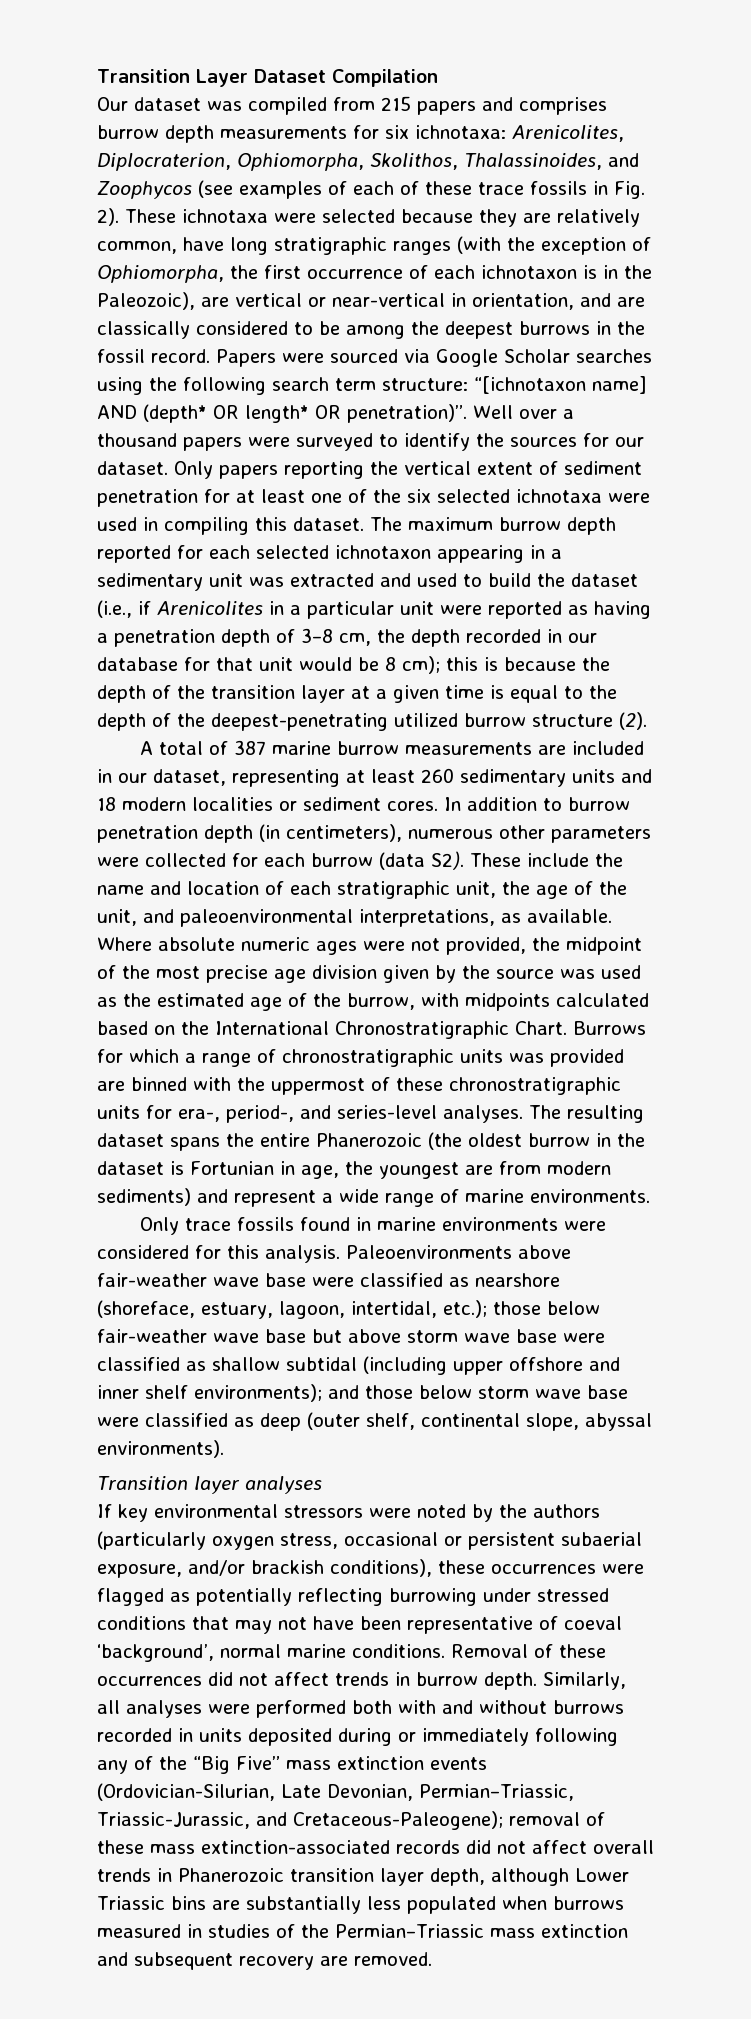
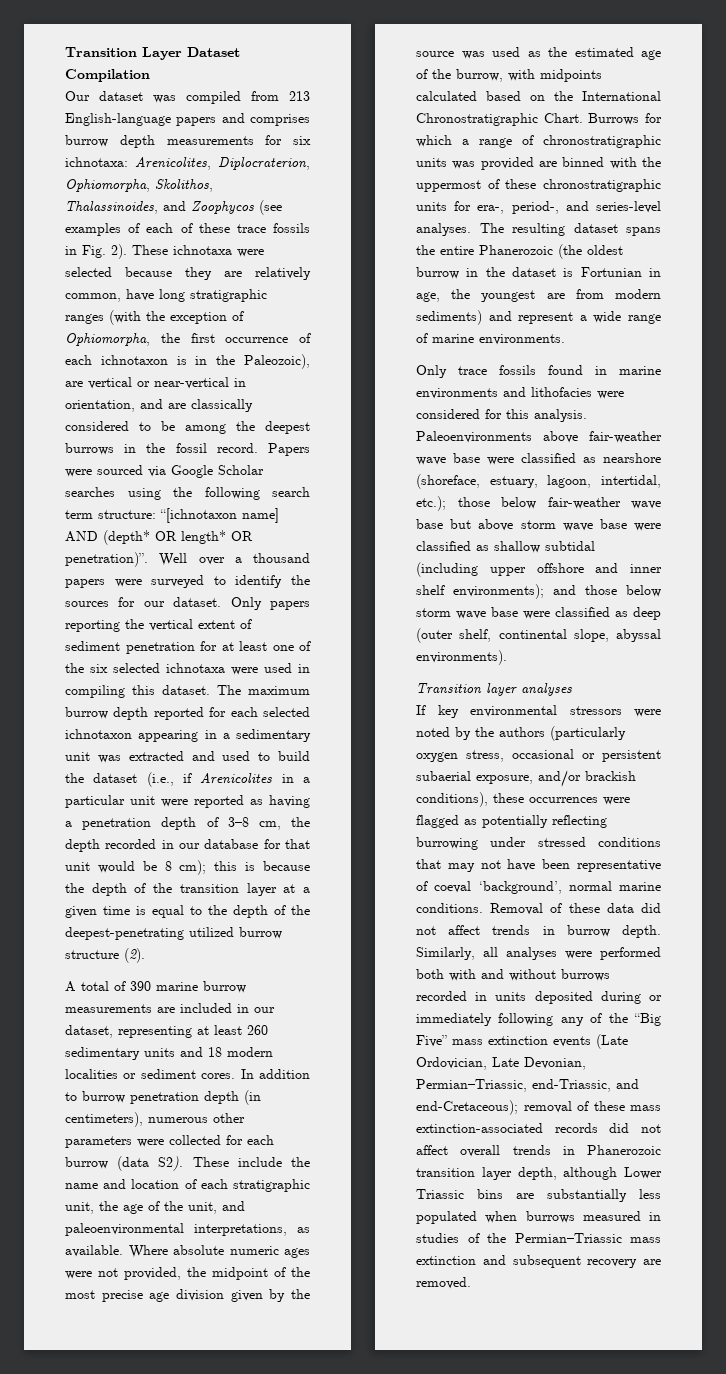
- Our dataset was compiled from 215 papers and comprises burrow depth measurements for six ichnotaxa: Arenicolites, Diplocraterion, Ophiomorpha, Skolithos, Thalassinoides, and Zoophycos (see examples of each of these trace fossils in Fig. 2).
+ Our dataset was compiled from 213 English-language papers and comprises burrow depth measurements for six ichnotaxa: Arenicolites, Diplocraterion, Ophiomorpha, Skolithos, Thalassinoides, and Zoophycos (see examples of each of these trace fossils in Fig. 2).
- A total of 387 marine burrow measurements are included in our dataset, representing at least 260 sedimentary units and 18 modern localities or sediment cores.
+ A total of 390 marine burrow measurements are included in our dataset, representing at least 260 sedimentary units and 18 modern localities or sediment cores.
- Only trace fossils found in marine environments were considered for this analysis.
+ Only trace fossils found in marine environments and lithofacies were considered for this analysis.
- Removal of these occurrences did not affect trends in burrow depth.
+ Removal of these data did not affect trends in burrow depth.
- Similarly, all analyses were performed both with and without burrows recorded in units deposited during or immediately following any of the “Big Five” mass extinction events (Ordovician-Silurian, Late Devonian, Permian–Triassic, Triassic-Jurassic, and Cretaceous-Paleogene);
+ Similarly, all analyses were performed both with and without burrows recorded in units deposited during or immediately following any of the “Big Five” mass extinction events (Late Ordovician, Late Devonian, Permian–Triassic, end-Triassic, and end-Cretaceous);

